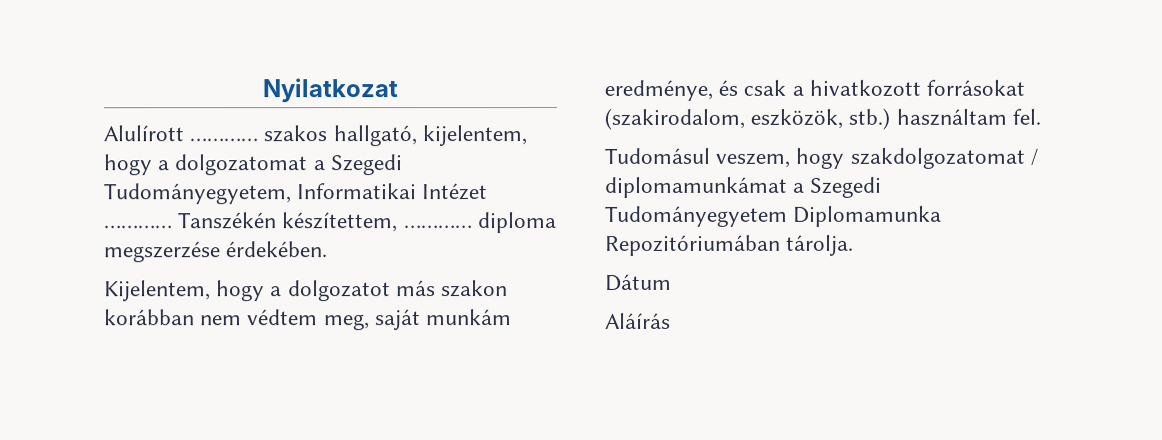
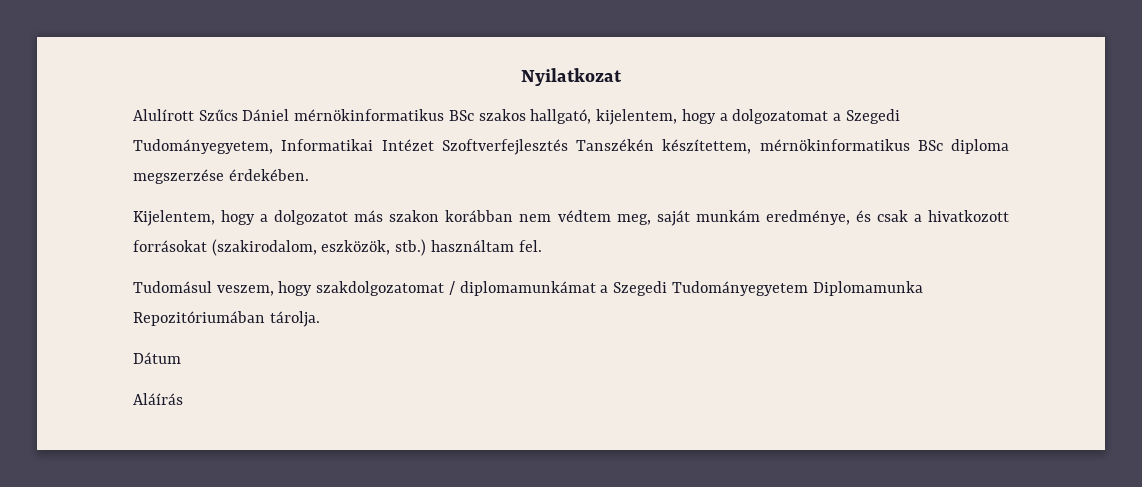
- Alulírott ………… szakos hallgató, kijelentem, hogy a dolgozatomat a Szegedi Tudományegyetem, Informatikai Intézet ………… Tanszékén készítettem, ………… diploma megszerzése érdekében.
+ Alulírott Szűcs Dániel mérnökinformatikus BSc szakos hallgató, kijelentem, hogy a dolgozatomat a Szegedi Tudományegyetem, Informatikai Intézet Szoftverfejlesztés Tanszékén készítettem, mérnökinformatikus BSc diploma megszerzése érdekében.

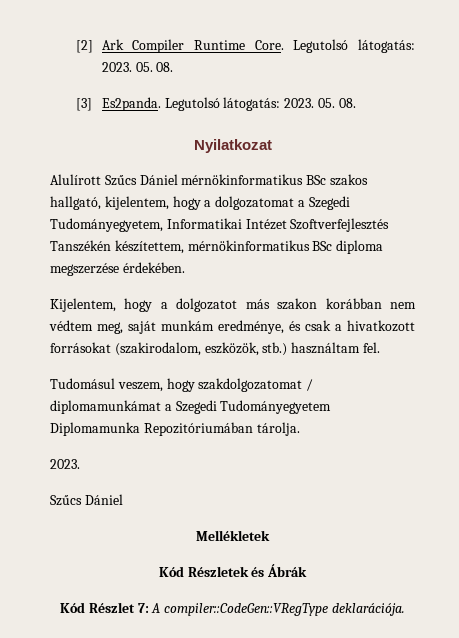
+ [2] Ark Compiler Runtime Core. Legutolsó látogatás: 2023. 05. 08.
+ [3] Es2panda. Legutolsó látogatás: 2023. 05. 08.
  Tudomásul veszem, hogy szakdolgozatomat / diplomamunkámat a Szegedi Tudományegyetem Diplomamunka Repozitóriumában tárolja.
- Dátum
- Aláírás
+ 2023.
+ Szűcs Dániel
+ Mellékletek
+ Kód Részletek és Ábrák
+ Kód Részlet 7: A compiler::CodeGen::VRegType deklarációja.

